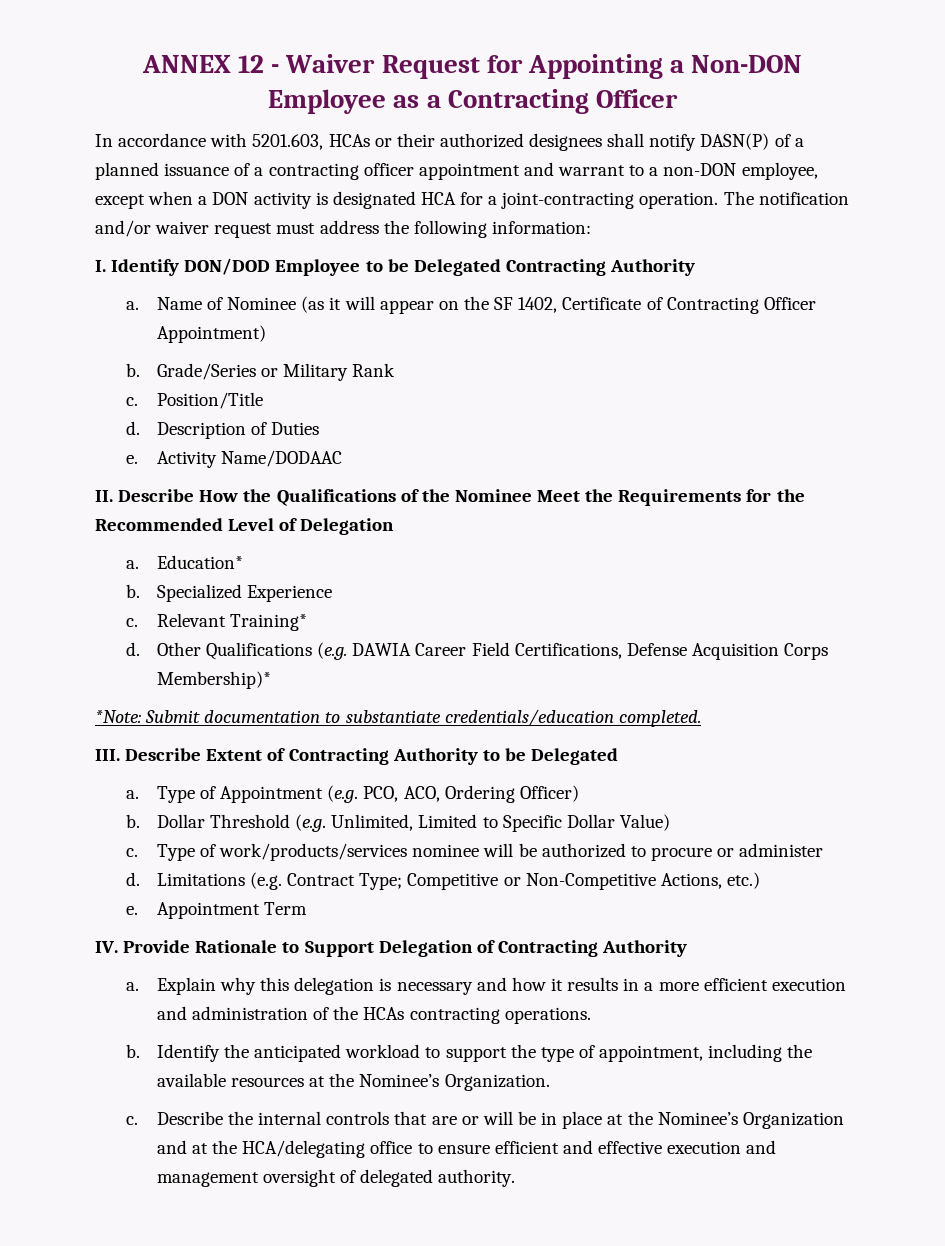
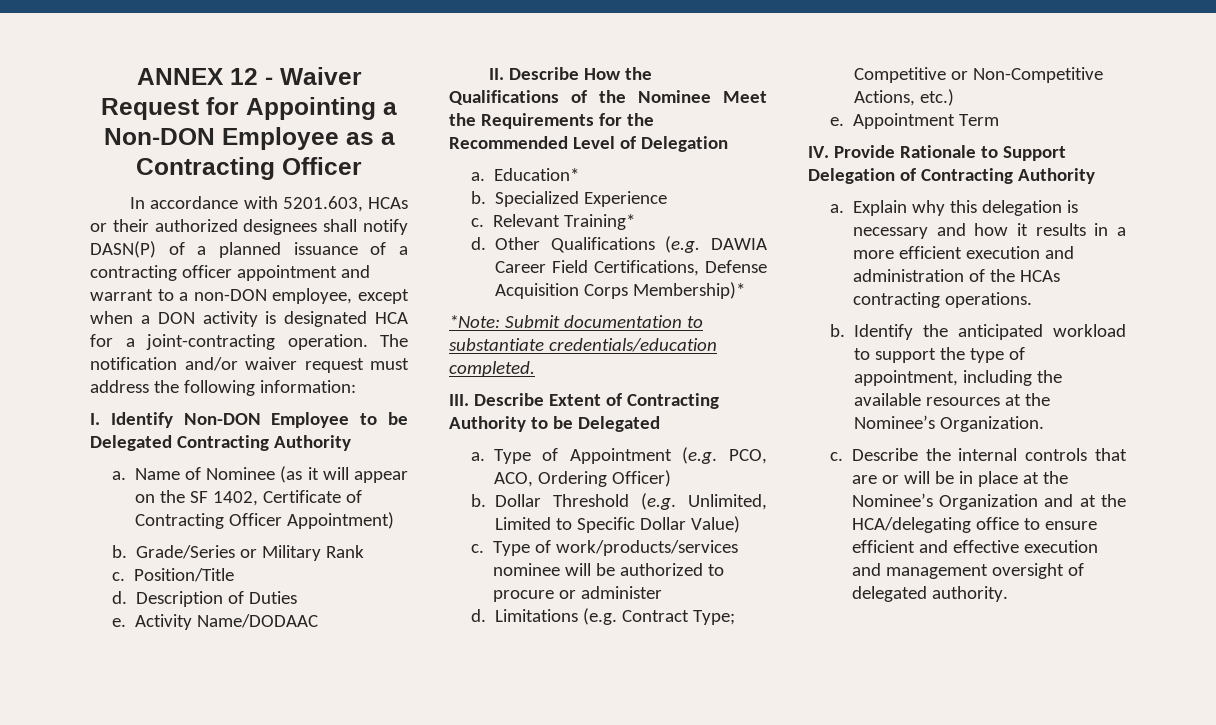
- I. Identify DON/DOD Employee to be Delegated Contracting Authority
+ I. Identify Non-DON Employee to be Delegated Contracting Authority

